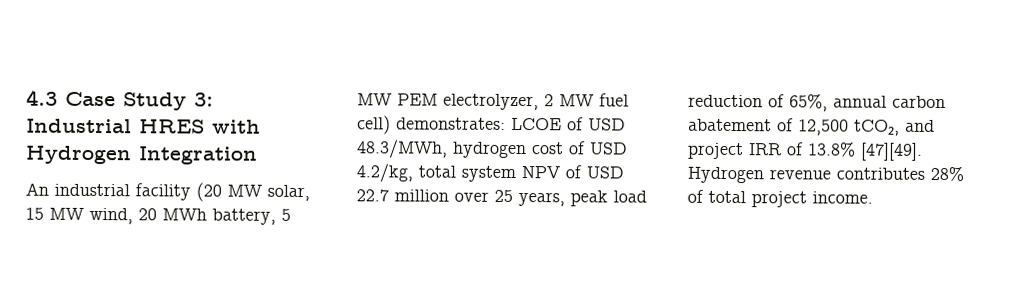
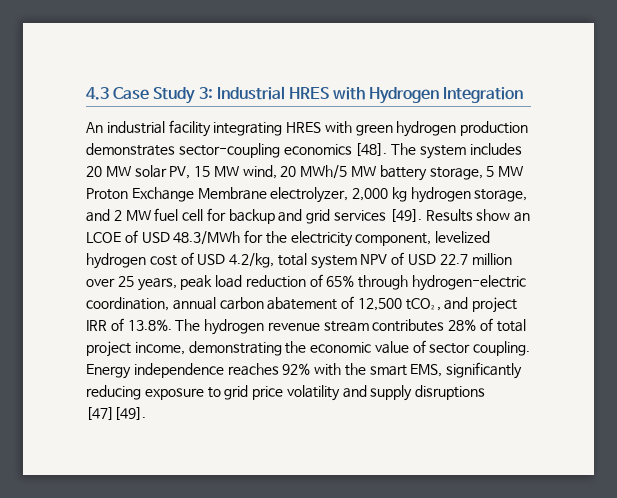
- An industrial facility (20 MW solar, 15 MW wind, 20 MWh battery, 5 MW PEM electrolyzer, 2 MW fuel cell) demonstrates: LCOE of USD 48.3/MWh, hydrogen cost of USD 4.2/kg, total system NPV of USD 22.7 million over 25 years, peak load reduction of 65%, annual carbon abatement of 12,500 tCO₂, and project IRR of 13.8% [47][49]. Hydrogen revenue contributes 28% of total project income.
+ An industrial facility integrating HRES with green hydrogen production demonstrates sector-coupling economics [48]. The system includes 20 MW solar PV, 15 MW wind, 20 MWh/5 MW battery storage, 5 MW Proton Exchange Membrane electrolyzer, 2,000 kg hydrogen storage, and 2 MW fuel cell for backup and grid services [49]. Results show an LCOE of USD 48.3/MWh for the electricity component, levelized hydrogen cost of USD 4.2/kg, total system NPV of USD 22.7 million over 25 years, peak load reduction of 65% through hydrogen-electric coordination, annual carbon abatement of 12,500 tCO₂, and project IRR of 13.8%. The hydrogen revenue stream contributes 28% of total project income, demonstrating the economic value of sector coupling. Energy independence reaches 92% with the smart EMS, significantly reducing exposure to grid price volatility and supply disruptions [47][49].

